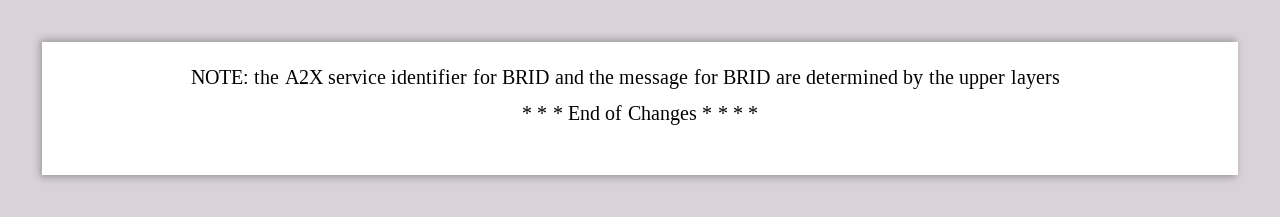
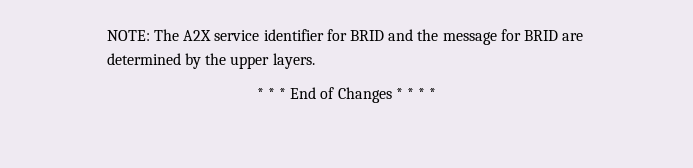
- NOTE: the A2X service identifier for BRID and the message for BRID are determined by the upper layers
+ NOTE: The A2X service identifier for BRID and the message for BRID are determined by the upper layers.

